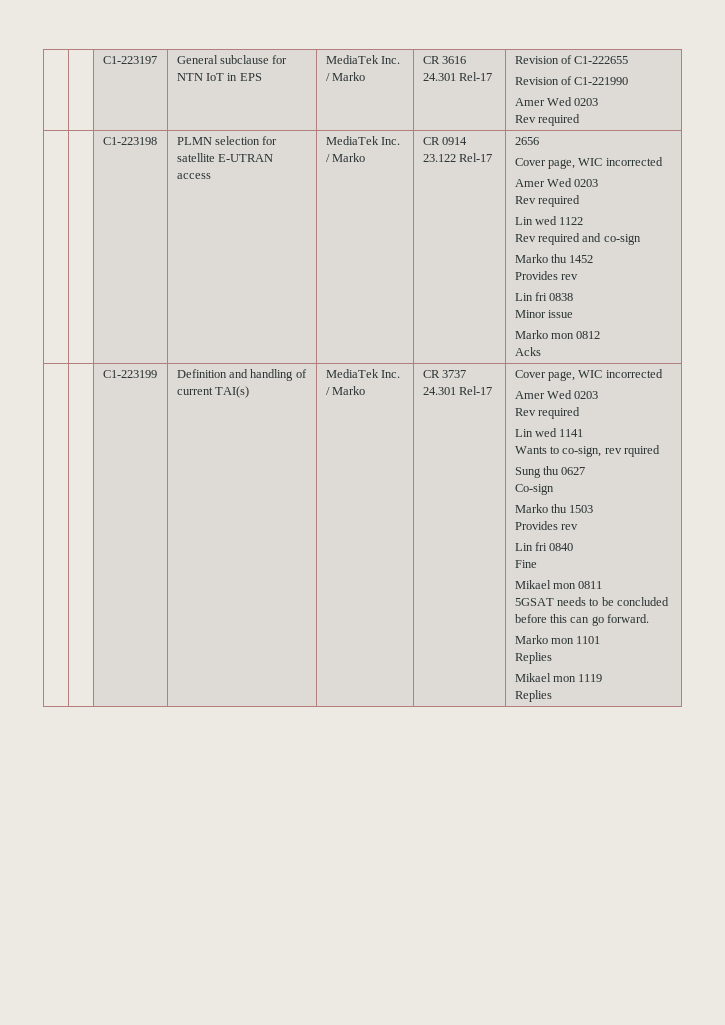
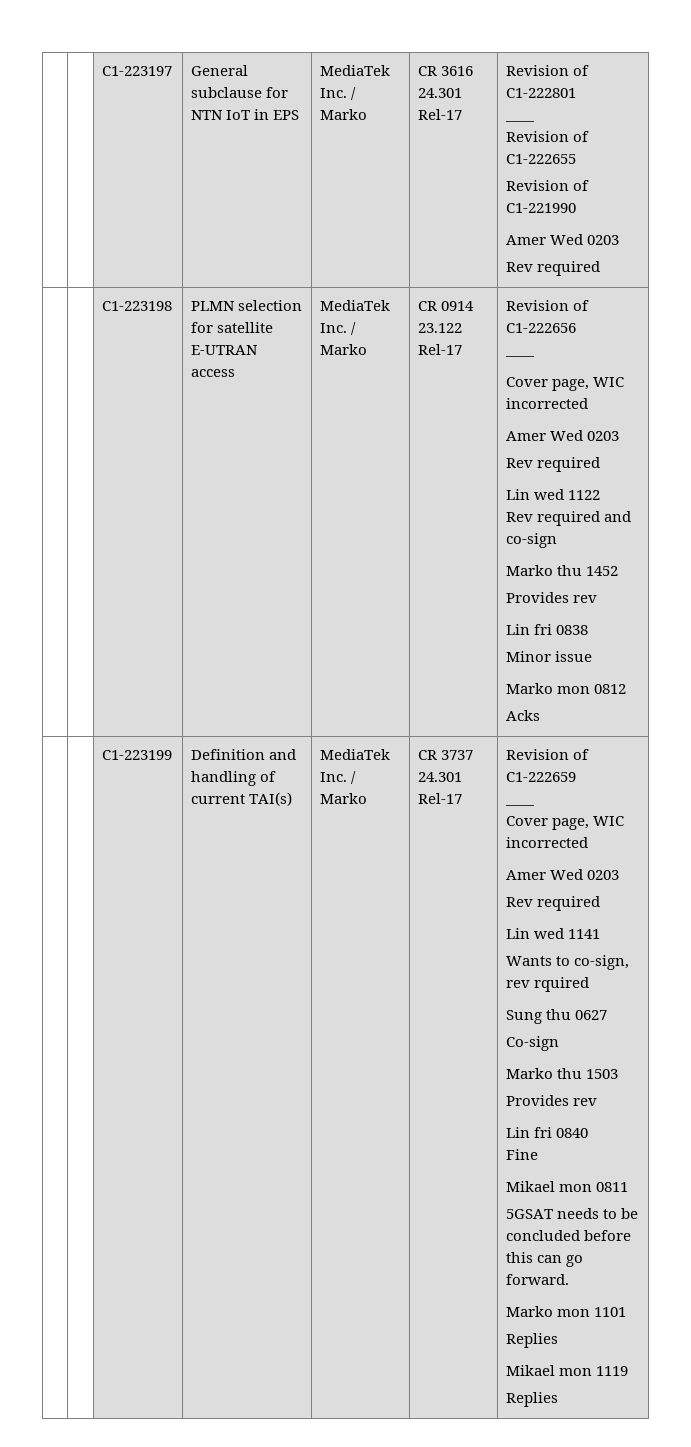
- | | C1-223197 | General subclause for NTN IoT in EPS | MediaTek Inc. / Marko | CR 3616 24.301 Rel-17 | Revision of C1-222655
+ | | C1-223197 | General subclause for NTN IoT in EPS | MediaTek Inc. / Marko | CR 3616 24.301 Rel-17 | Revision of C1-222801
+ ____
+ Revision of C1-222655
- 2656
+ Revision of C1-222656
+ ____
+ Revision of C1-222659
+ ____

